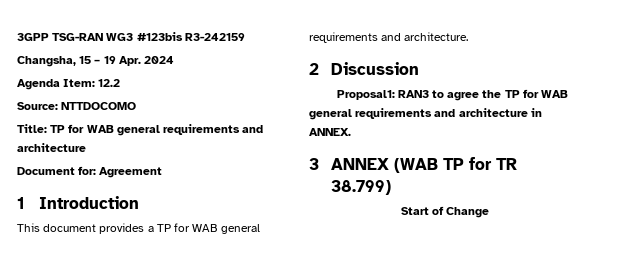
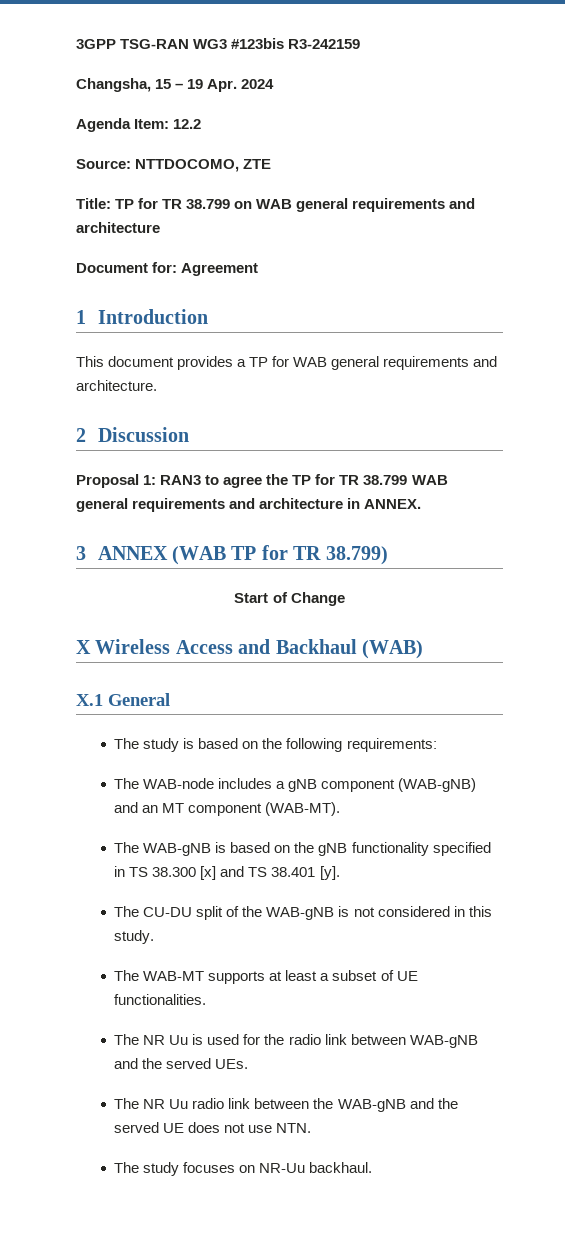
- Source: NTTDOCOMO
+ Source: NTTDOCOMO, ZTE
- Title: TP for WAB general requirements and architecture
+ Title: TP for TR 38.799 on WAB general requirements and architecture
- Proposal1: RAN3 to agree the TP for WAB general requirements and architecture in ANNEX.
+ Proposal 1: RAN3 to agree the TP for TR 38.799 WAB general requirements and architecture in ANNEX.
+ X Wireless Access and Backhaul (WAB)
+ X.1 General
+ The study is based on the following requirements:
+ The WAB-node includes a gNB component (WAB-gNB) and an MT component (WAB-MT).
+ The WAB-gNB is based on the gNB functionality specified in TS 38.300 [x] and TS 38.401 [y].
+ The CU-DU split of the WAB-gNB is not considered in this study.
+ The WAB-MT supports at least a subset of UE functionalities.
+ The NR Uu is used for the radio link between WAB-gNB and the served UEs.
+ The NR Uu radio link between the WAB-gNB and the served UE does not use NTN.
+ The study focuses on NR-Uu backhaul.

